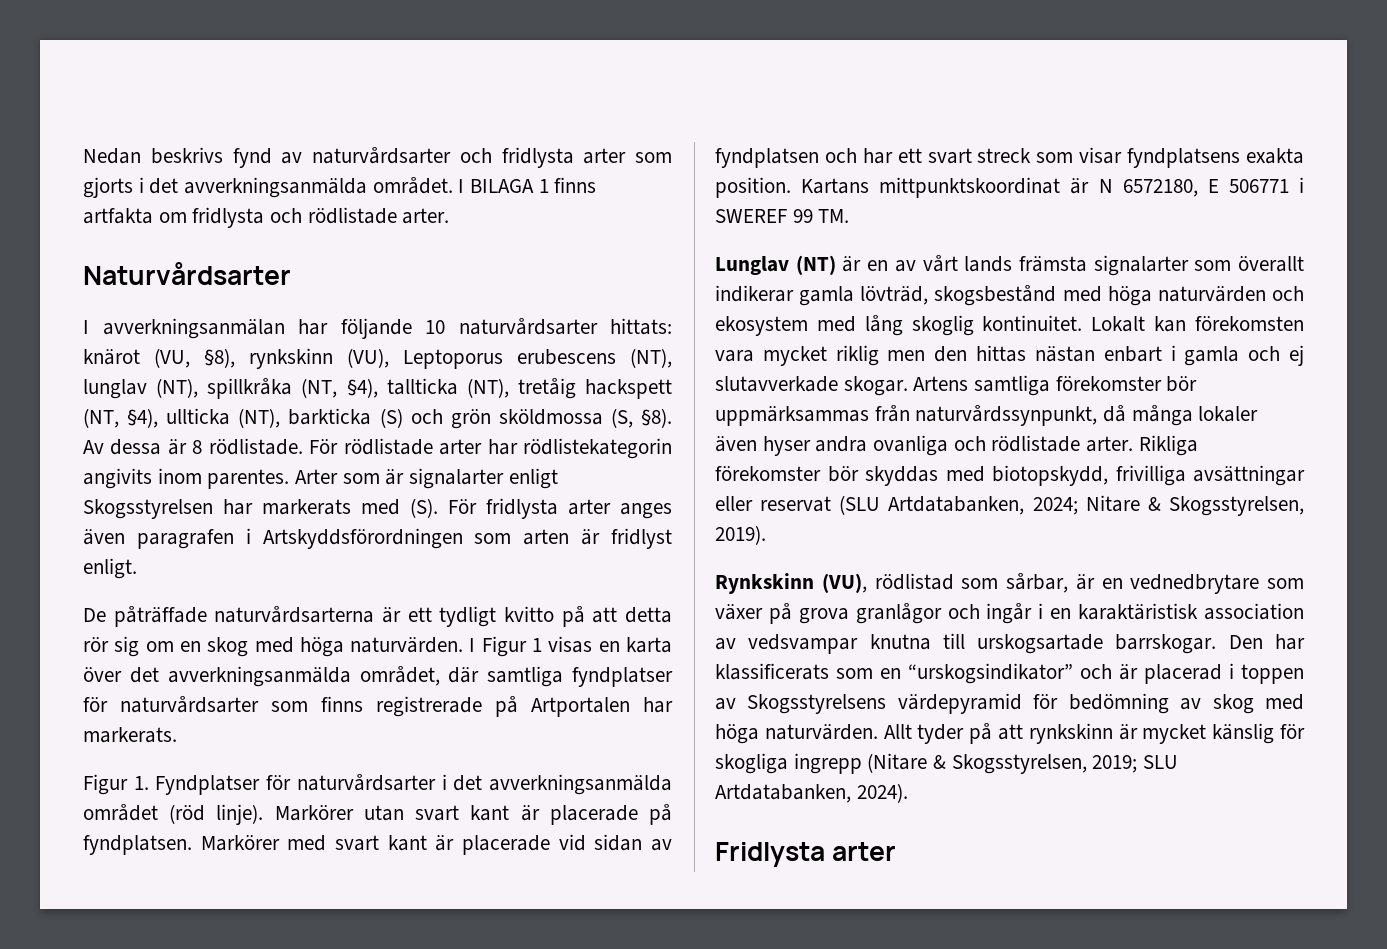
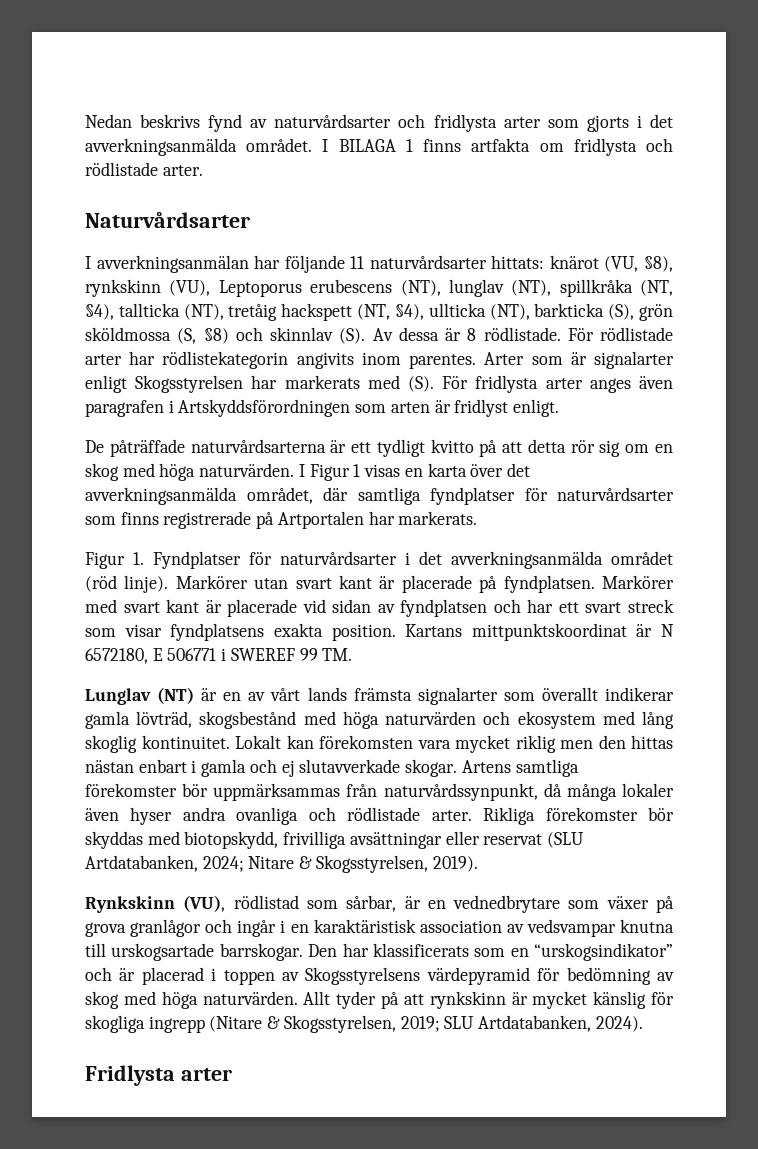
- I avverkningsanmälan har följande 10 naturvårdsarter hittats: knärot (VU, §8), rynkskinn (VU), Leptoporus erubescens (NT), lunglav (NT), spillkråka (NT, §4), tallticka (NT), tretåig hackspett (NT, §4), ullticka (NT), barkticka (S) och grön sköldmossa (S, §8). Av dessa är 8 rödlistade.
+ I avverkningsanmälan har följande 11 naturvårdsarter hittats: knärot (VU, §8), rynkskinn (VU), Leptoporus erubescens (NT), lunglav (NT), spillkråka (NT, §4), tallticka (NT), tretåig hackspett (NT, §4), ullticka (NT), barkticka (S), grön sköldmossa (S, §8) och skinnlav (S). Av dessa är 8 rödlistade.

